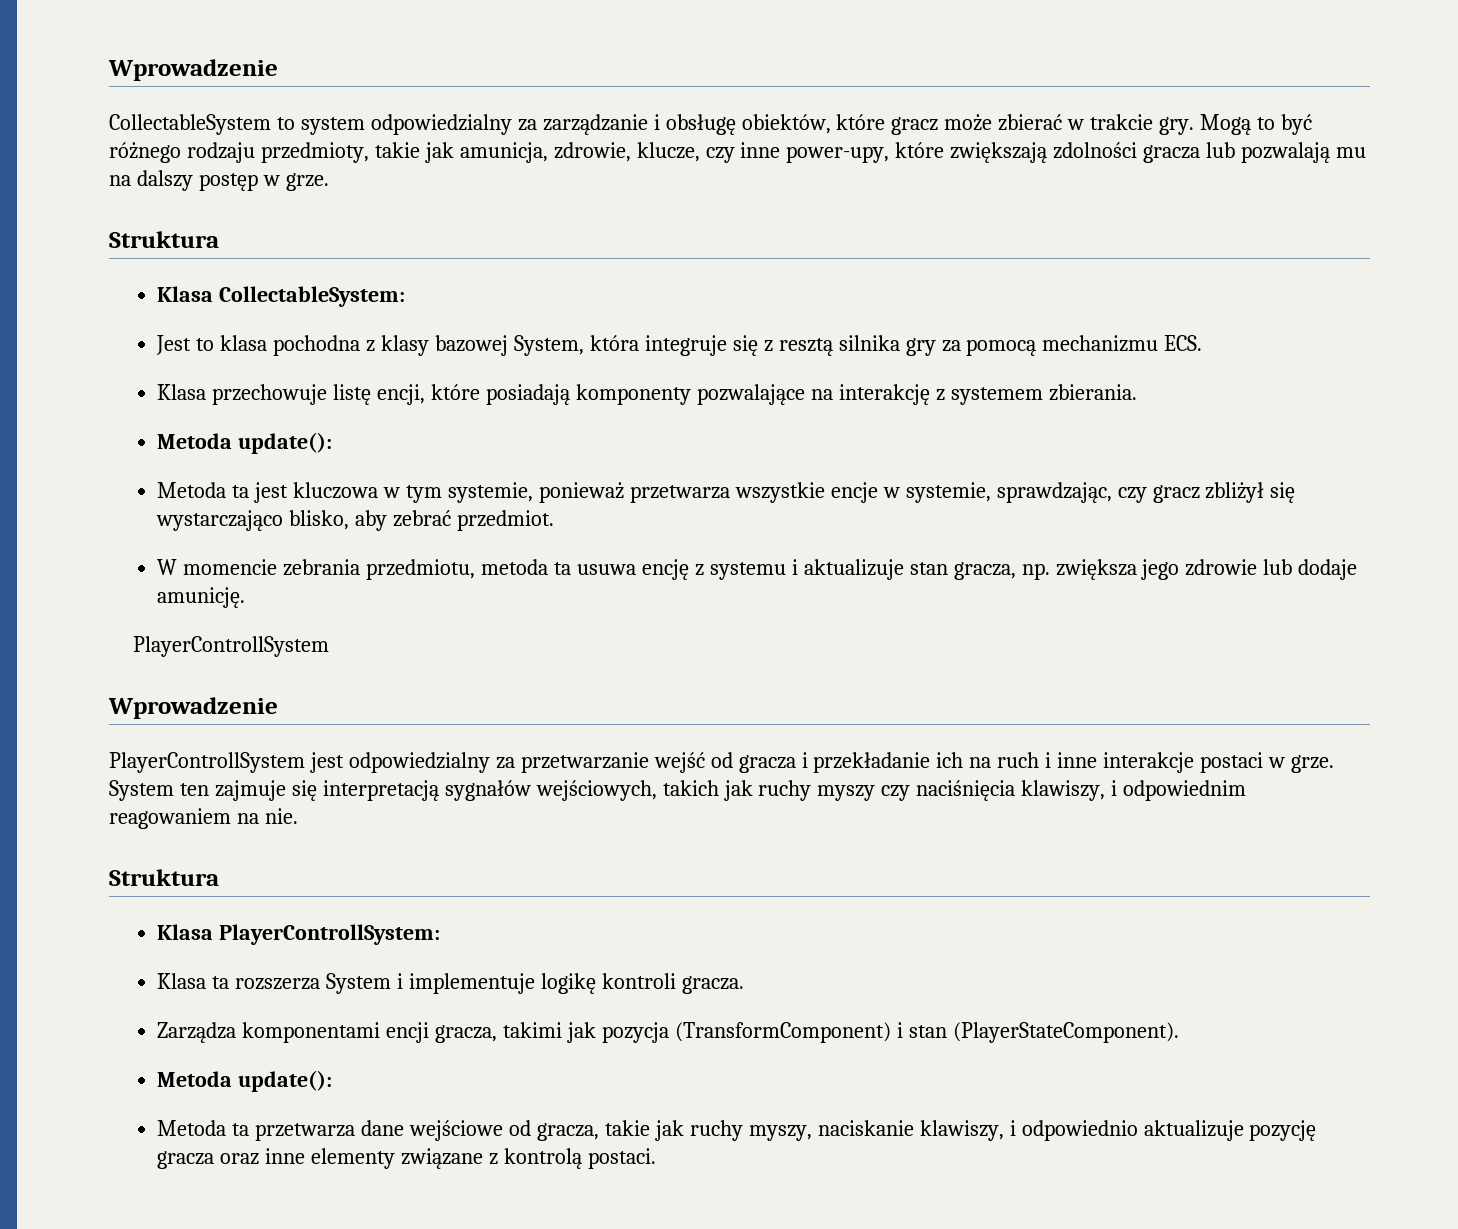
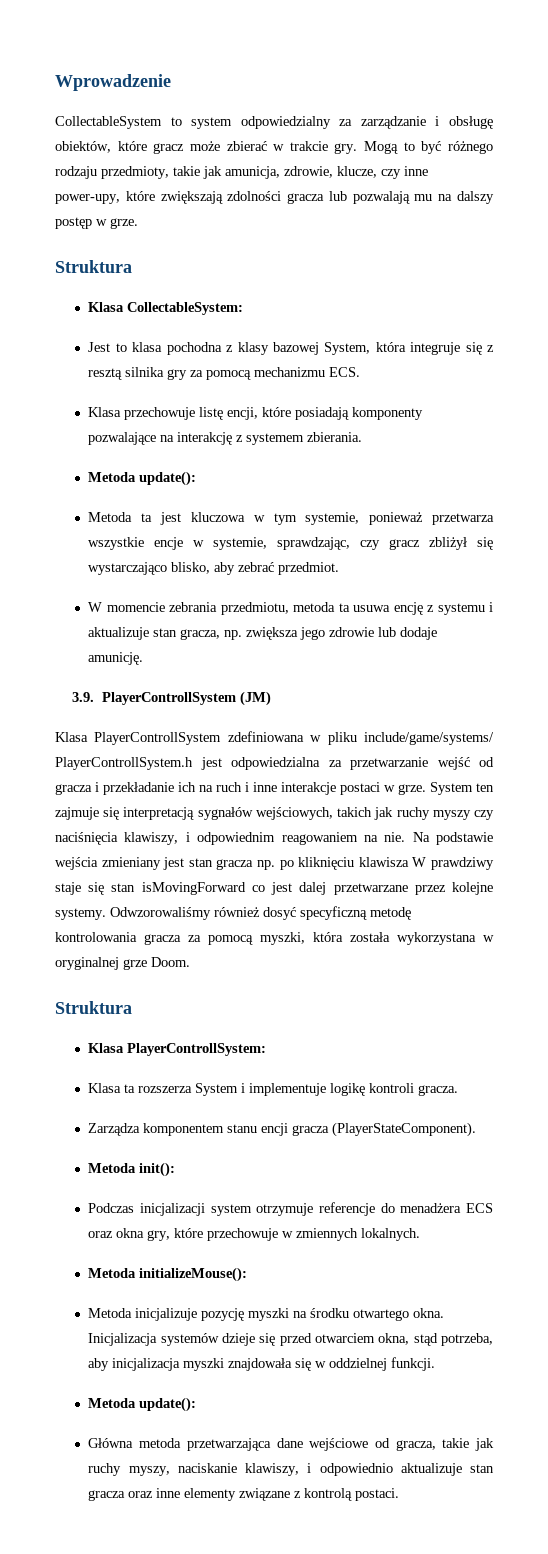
  W momencie zebrania przedmiotu, metoda ta usuwa encję z systemu i aktualizuje stan gracza, np. zwiększa jego zdrowie lub dodaje amunicję.
- PlayerControllSystem
- Wprowadzenie
- PlayerControllSystem jest odpowiedzialny za przetwarzanie wejść od gracza i przekładanie ich na ruch i inne interakcje postaci w grze.
+ 3.9. PlayerControllSystem (JM)
+ Klasa PlayerControllSystem zdefiniowana w pliku include/game/systems/ PlayerControllSystem.h jest odpowiedzialna za przetwarzanie wejść od gracza i przekładanie ich na ruch i inne interakcje postaci w grze.
+ Na podstawie wejścia zmieniany jest stan gracza np. po kliknięciu klawisza W prawdziwy staje się stan isMovingForward co jest dalej przetwarzane przez kolejne systemy. Odwzorowaliśmy również dosyć specyficzną metodę kontrolowania gracza za pomocą myszki, która została wykorzystana w oryginalnej grze Doom.
- Zarządza komponentami encji gracza, takimi jak pozycja (TransformComponent) i stan (PlayerStateComponent).
+ Zarządza komponentem stanu encji gracza (PlayerStateComponent).
+ Metoda init():
+ Podczas inicjalizacji system otrzymuje referencje do menadżera ECS oraz okna gry, które przechowuje w zmiennych lokalnych.
+ Metoda initializeMouse():
+ Metoda inicjalizuje pozycję myszki na środku otwartego okna. Inicjalizacja systemów dzieje się przed otwarciem okna, stąd potrzeba, aby inicjalizacja myszki znajdowała się w oddzielnej funkcji.
  Metoda update():
- Metoda ta przetwarza dane wejściowe od gracza, takie jak ruchy myszy, naciskanie klawiszy, i odpowiednio aktualizuje pozycję gracza oraz inne elementy związane z kontrolą postaci.
+ Główna metoda przetwarzająca dane wejściowe od gracza, takie jak ruchy myszy, naciskanie klawiszy, i odpowiednio aktualizuje stan gracza oraz inne elementy związane z kontrolą postaci.

